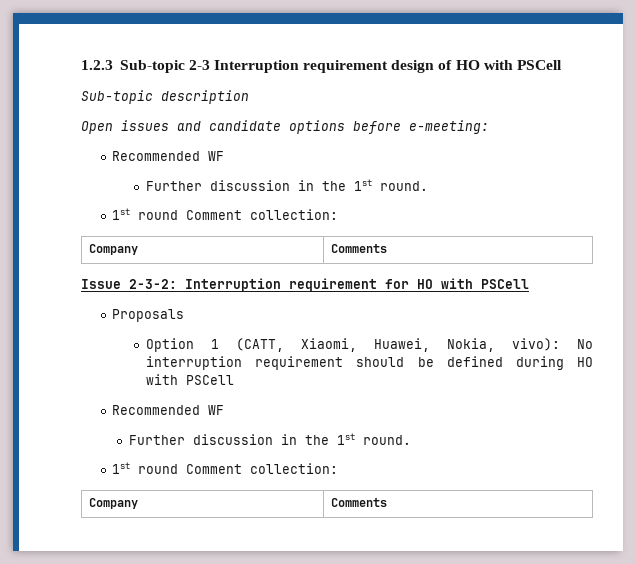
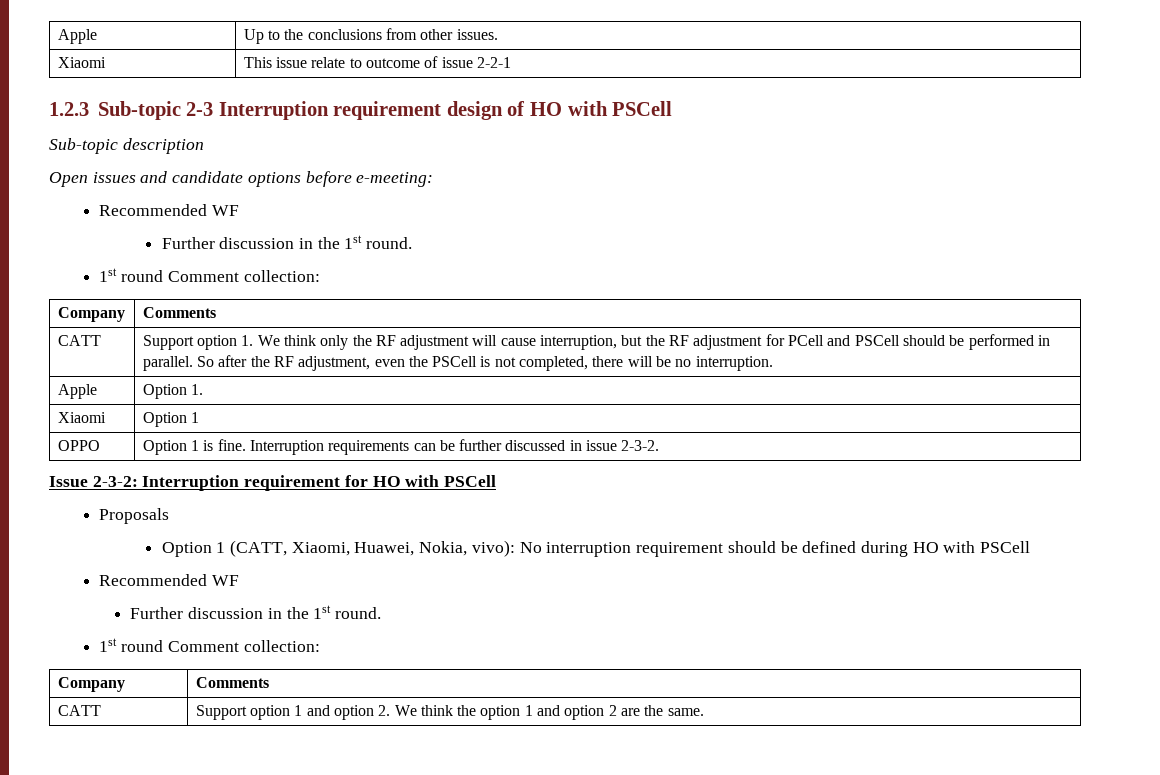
+ Apple | Up to the conclusions from other issues.
+ Xiaomi | This issue relate to outcome of issue 2-2-1
+ CATT | Support option 1. We think only the RF adjustment will cause interruption, but the RF adjustment for PCell and PSCell should be performed in parallel. So after the RF adjustment, even the PSCell is not completed, there will be no interruption.
+ Apple | Option 1.
+ Xiaomi | Option 1
+ OPPO | Option 1 is fine. Interruption requirements can be further discussed in issue 2-3-2.
+ CATT | Support option 1 and option 2. We think the option 1 and option 2 are the same.

